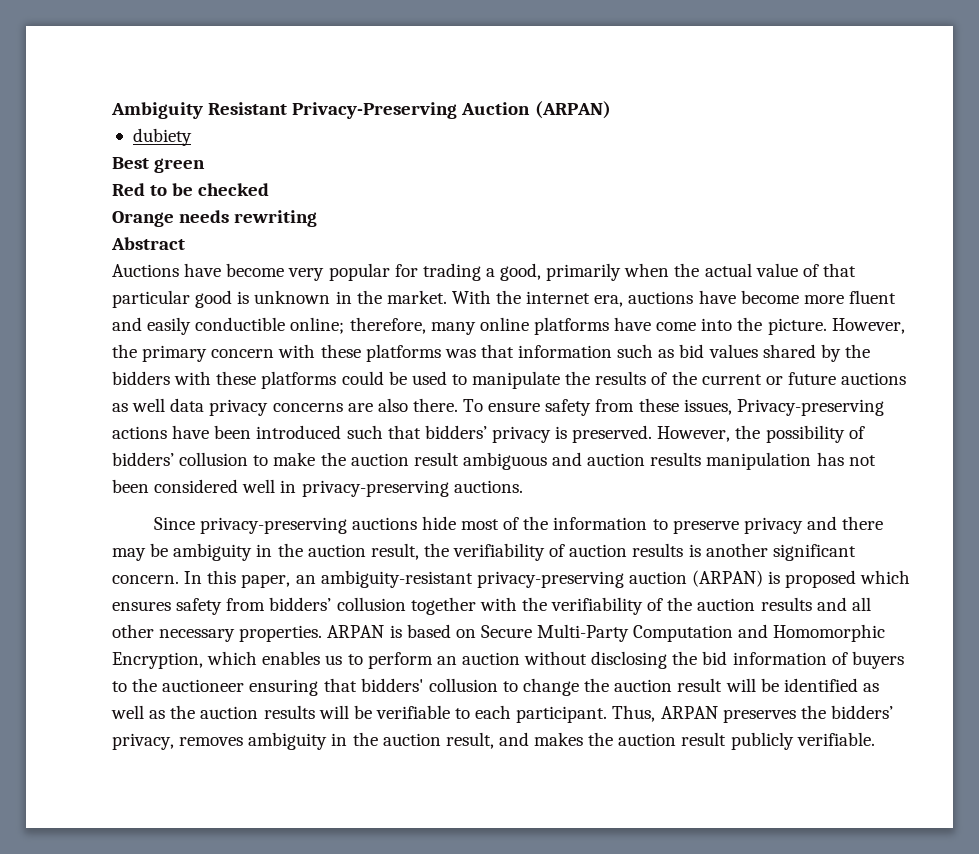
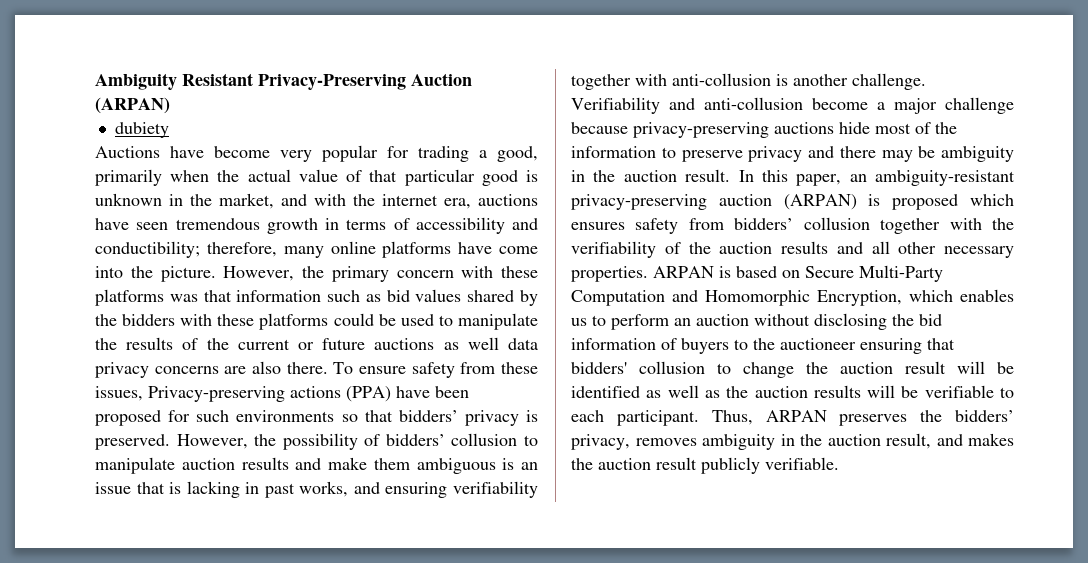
- Best green
- Red to be checked
- Orange needs rewriting
- Abstract
- Auctions have become very popular for trading a good, primarily when the actual value of that particular good is unknown in the market. With the internet era, auctions have become more fluent and easily conductible online; therefore, many online platforms have come into the picture.
+ Auctions have become very popular for trading a good, primarily when the actual value of that particular good is unknown in the market, and with the internet era, auctions have seen tremendous growth in terms of accessibility and conductibility; therefore, many online platforms have come into the picture.
- To ensure safety from these issues, Privacy-preserving actions have been introduced such that bidders’ privacy is preserved.
+ To ensure safety from these issues, Privacy-preserving actions (PPA) have been proposed for such environments so that bidders’ privacy is preserved.
- However, the possibility of bidders’ collusion to make the auction result ambiguous and auction results manipulation has not been considered well in privacy-preserving auctions.
- Since privacy-preserving auctions hide most of the information to preserve privacy and there may be ambiguity in the auction result, the verifiability of auction results is another significant concern.
+ However, the possibility of bidders’ collusion to manipulate auction results and make them ambiguous is an issue that is lacking in past works, and ensuring verifiability together with anti-collusion is another challenge. Verifiability and anti-collusion become a major challenge because privacy-preserving auctions hide most of the information to preserve privacy and there may be ambiguity in the auction result.

